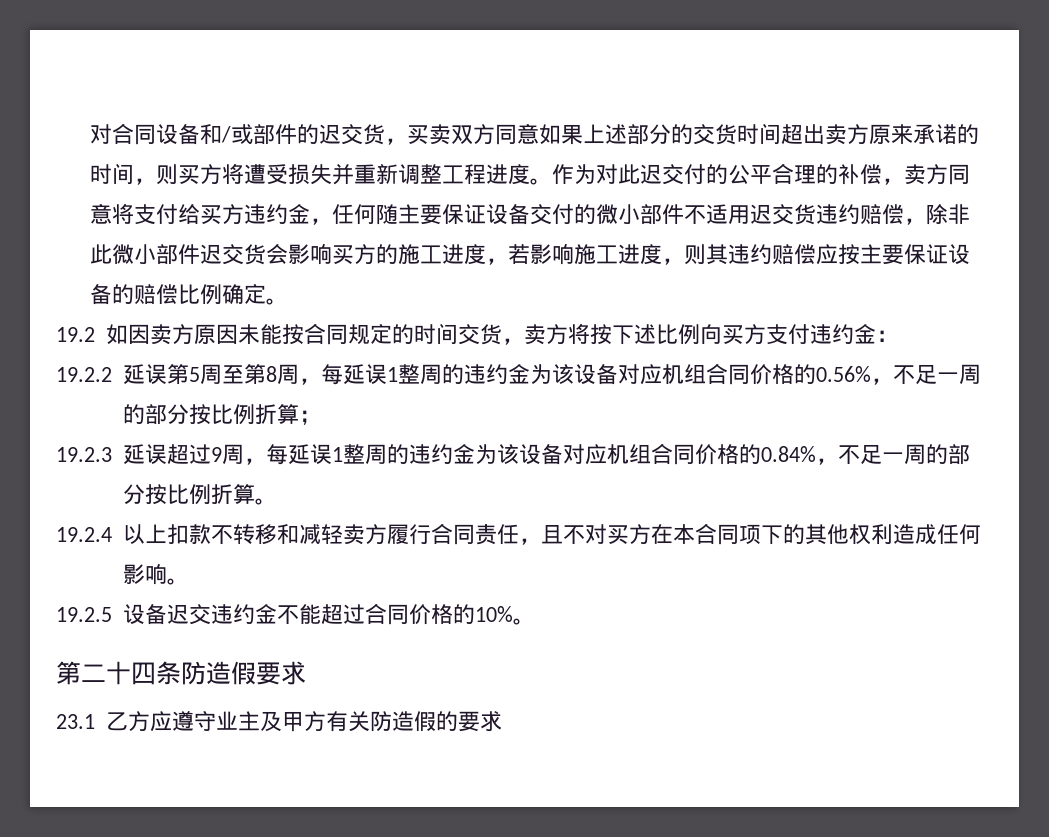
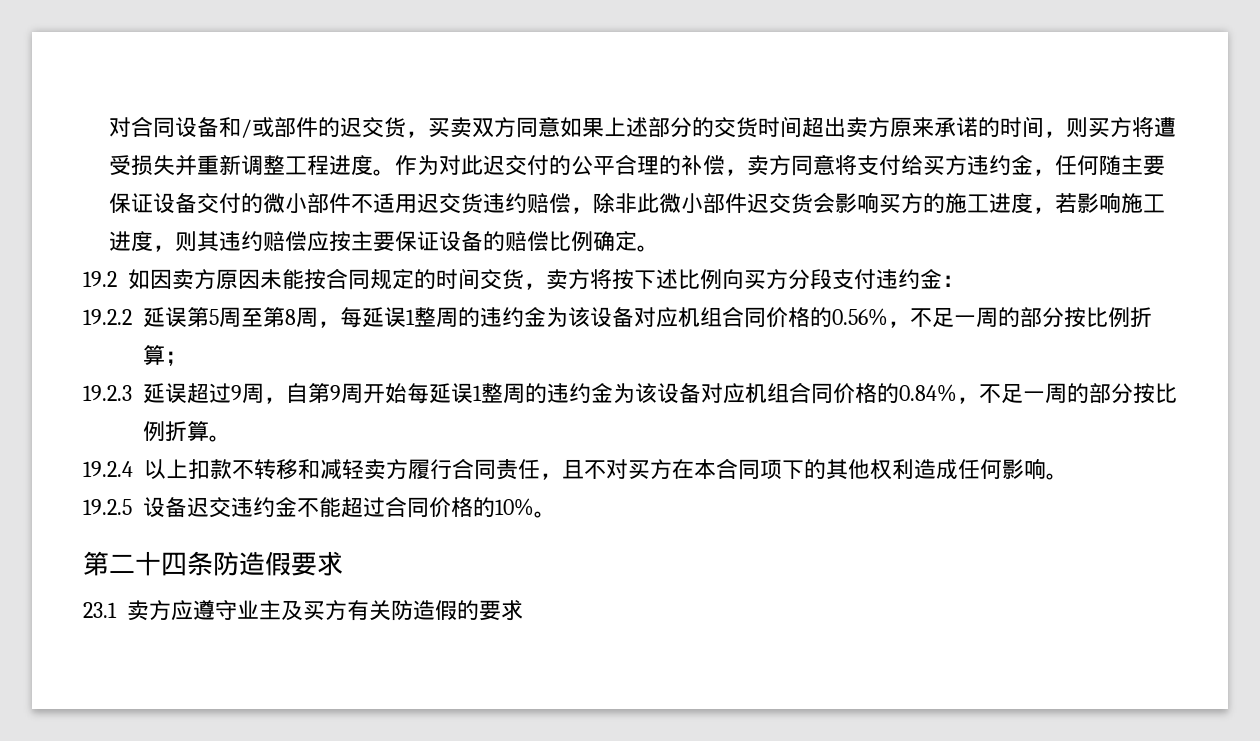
- 19.2如因卖方原因未能按合同规定的时间交货，卖方将按下述比例向买方支付违约金：
+ 19.2如因卖方原因未能按合同规定的时间交货，卖方将按下述比例向买方分段支付违约金：
- 19.2.3延误超过9周，每延误1整周的违约金为该设备对应机组合同价格的0.84%，不足一周的部分按比例折算。
+ 19.2.3延误超过9周，自第9周开始每延误1整周的违约金为该设备对应机组合同价格的0.84%，不足一周的部分按比例折算。
- 23.1乙方应遵守业主及甲方有关防造假的要求
+ 23.1卖方应遵守业主及买方有关防造假的要求

